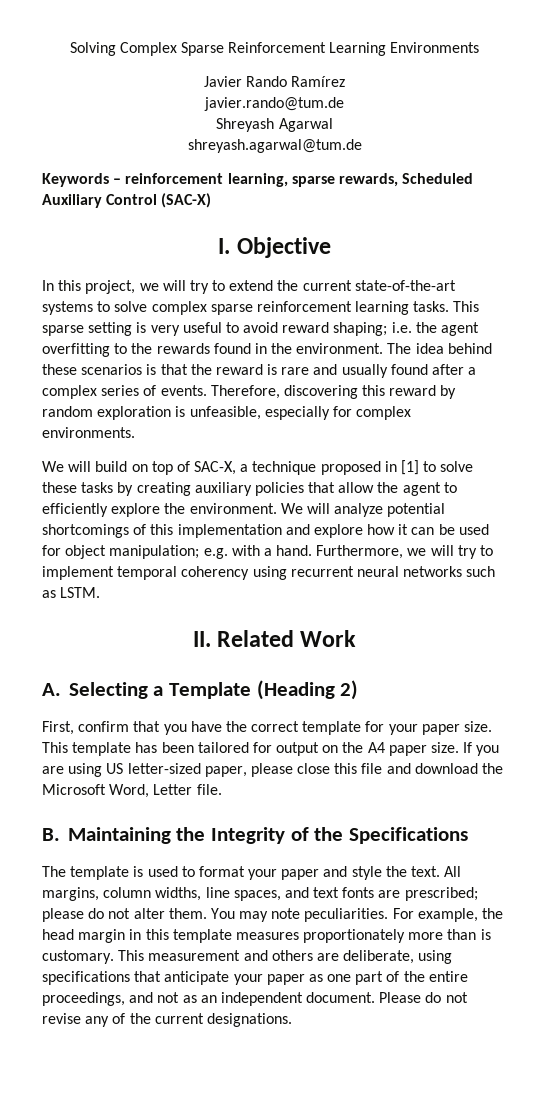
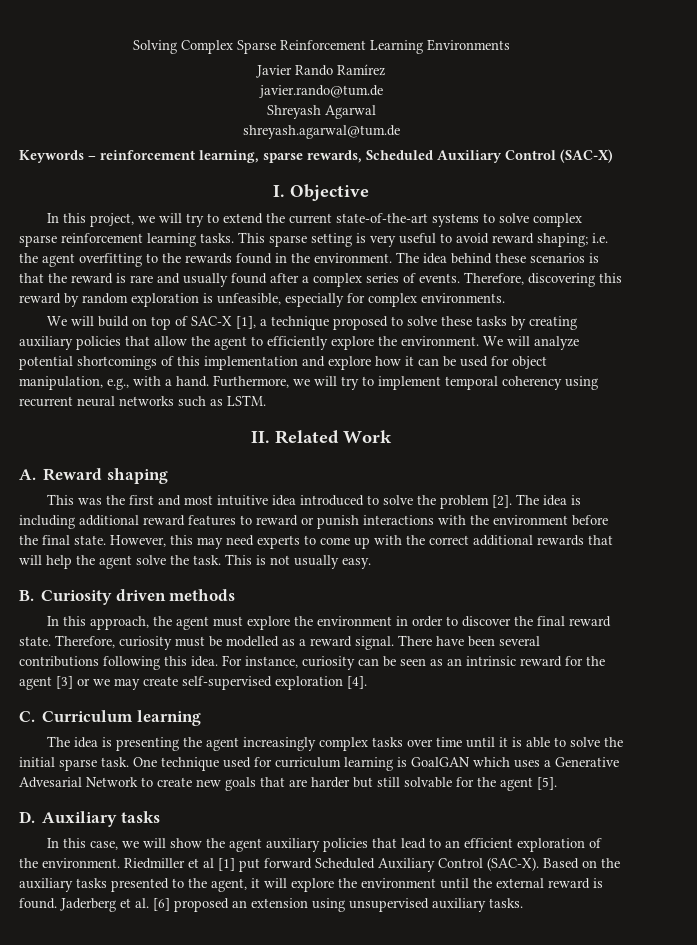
- We will build on top of SAC-X, a technique proposed in [1] to solve these tasks by creating auxiliary policies that allow the agent to efficiently explore the environment.
+ We will build on top of SAC-X [1], a technique proposed to solve these tasks by creating auxiliary policies that allow the agent to efficiently explore the environment.
- We will analyze potential shortcomings of this implementation and explore how it can be used for object manipulation; e.g. with a hand.
+ We will analyze potential shortcomings of this implementation and explore how it can be used for object manipulation, e.g., with a hand.
- A. Selecting a Template (Heading 2)
- First, confirm that you have the correct template for your paper size. This template has been tailored for output on the A4 paper size. If you are using US letter-sized paper, please close this file and download the Microsoft Word, Letter file.
- B. Maintaining the Integrity of the Specifications
- The template is used to format your paper and style the text. All margins, column widths, line spaces, and text fonts are prescribed; please do not alter them. You may note peculiarities. For example, the head margin in this template measures proportionately more than is customary. This measurement and others are deliberate, using specifications that anticipate your paper as one part of the entire proceedings, and not as an independent document. Please do not revise any of the current designations.
+ A. Reward shaping
+ This was the first and most intuitive idea introduced to solve the problem [2]. The idea is including additional reward features to reward or punish interactions with the environment before the final state. However, this may need experts to come up with the correct additional rewards that will help the agent solve the task. This is not usually easy.
+ B. Curiosity driven methods
+ In this approach, the agent must explore the environment in order to discover the final reward state. Therefore, curiosity must be modelled as a reward signal. There have been several contributions following this idea. For instance, curiosity can be seen as an intrinsic reward for the agent [3] or we may create self-supervised exploration [4].
+ C. Curriculum learning
+ The idea is presenting the agent increasingly complex tasks over time until it is able to solve the initial sparse task. One technique used for curriculum learning is GoalGAN which uses a Generative Advesarial Network to create new goals that are harder but still solvable for the agent [5].
+ D. Auxiliary tasks
+ In this case, we will show the agent auxiliary policies that lead to an efficient exploration of the environment. Riedmiller et al [1] put forward Scheduled Auxiliary Control (SAC-X). Based on the auxiliary tasks presented to the agent, it will explore the environment until the external reward is found. Jaderberg et al. [6] proposed an extension using unsupervised auxiliary tasks.

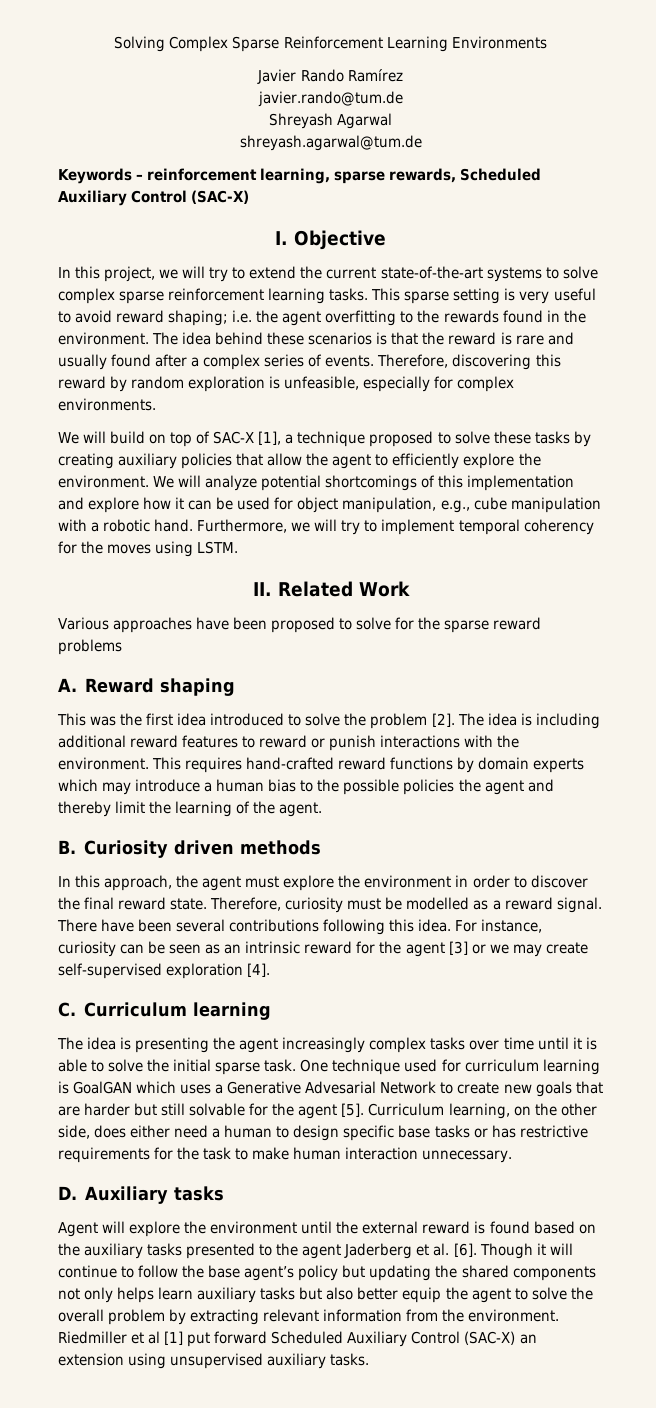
- We will analyze potential shortcomings of this implementation and explore how it can be used for object manipulation, e.g., with a hand.
+ We will analyze potential shortcomings of this implementation and explore how it can be used for object manipulation, e.g., cube manipulation with a robotic hand.
- Furthermore, we will try to implement temporal coherency using recurrent neural networks such as LSTM.
+ Furthermore, we will try to implement temporal coherency for the moves using LSTM.
  II. Related Work
+ Various approaches have been proposed to solve for the sparse reward problems
- This was the first and most intuitive idea introduced to solve the problem [2].
+ This was the first idea introduced to solve the problem [2].
- The idea is including additional reward features to reward or punish interactions with the environment before the final state. However, this may need experts to come up with the correct additional rewards that will help the agent solve the task. This is not usually easy.
+ The idea is including additional reward features to reward or punish interactions with the environment. This requires hand-crafted reward functions by domain experts which may introduce a human bias to the possible policies the agent and thereby limit the learning of the agent.
- One technique used for curriculum learning is GoalGAN which uses a Generative Advesarial Network to create new goals that are harder but still solvable for the agent [5].
+ One technique used for curriculum learning is GoalGAN which uses a Generative Advesarial Network to create new goals that are harder but still solvable for the agent [5]. Curriculum learning, on the other side, does either need a human to design specific base tasks or has restrictive requirements for the task to make human interaction unnecessary.
  D. Auxiliary tasks
- In this case, we will show the agent auxiliary policies that lead to an efficient exploration of the environment.
+ Agent will explore the environment until the external reward is found based on the auxiliary tasks presented to the agent Jaderberg et al. [6]. Though it will continue to follow the base agent’s policy but updating the shared components not only helps learn auxiliary tasks but also better equip the agent to solve the overall problem by extracting relevant information from the environment.
- Riedmiller et al [1] put forward Scheduled Auxiliary Control (SAC-X). Based on the auxiliary tasks presented to the agent, it will explore the environment until the external reward is found. Jaderberg et al. [6] proposed an extension using unsupervised auxiliary tasks.
+ Riedmiller et al [1] put forward Scheduled Auxiliary Control (SAC-X) an extension using unsupervised auxiliary tasks.

